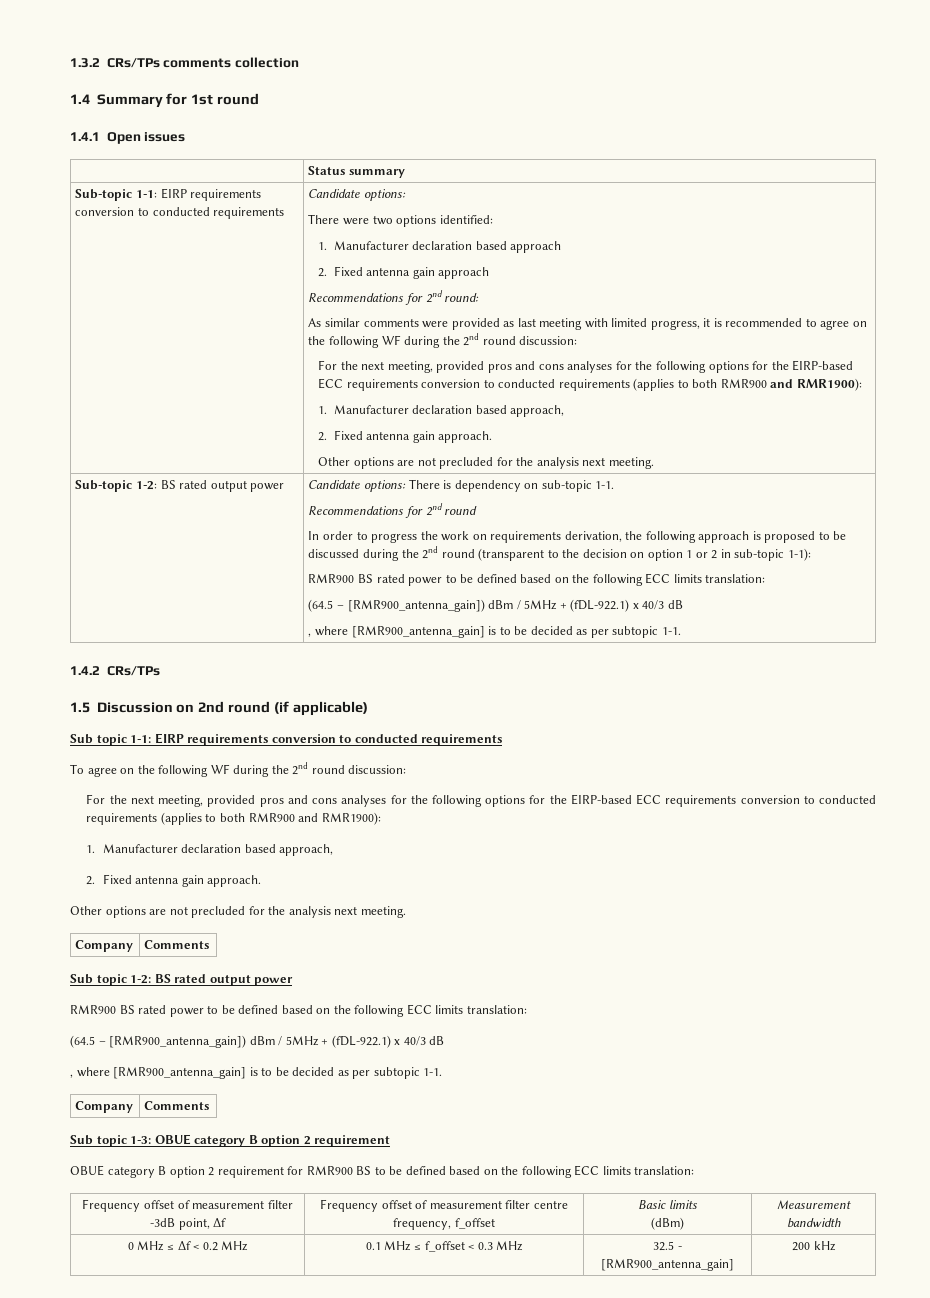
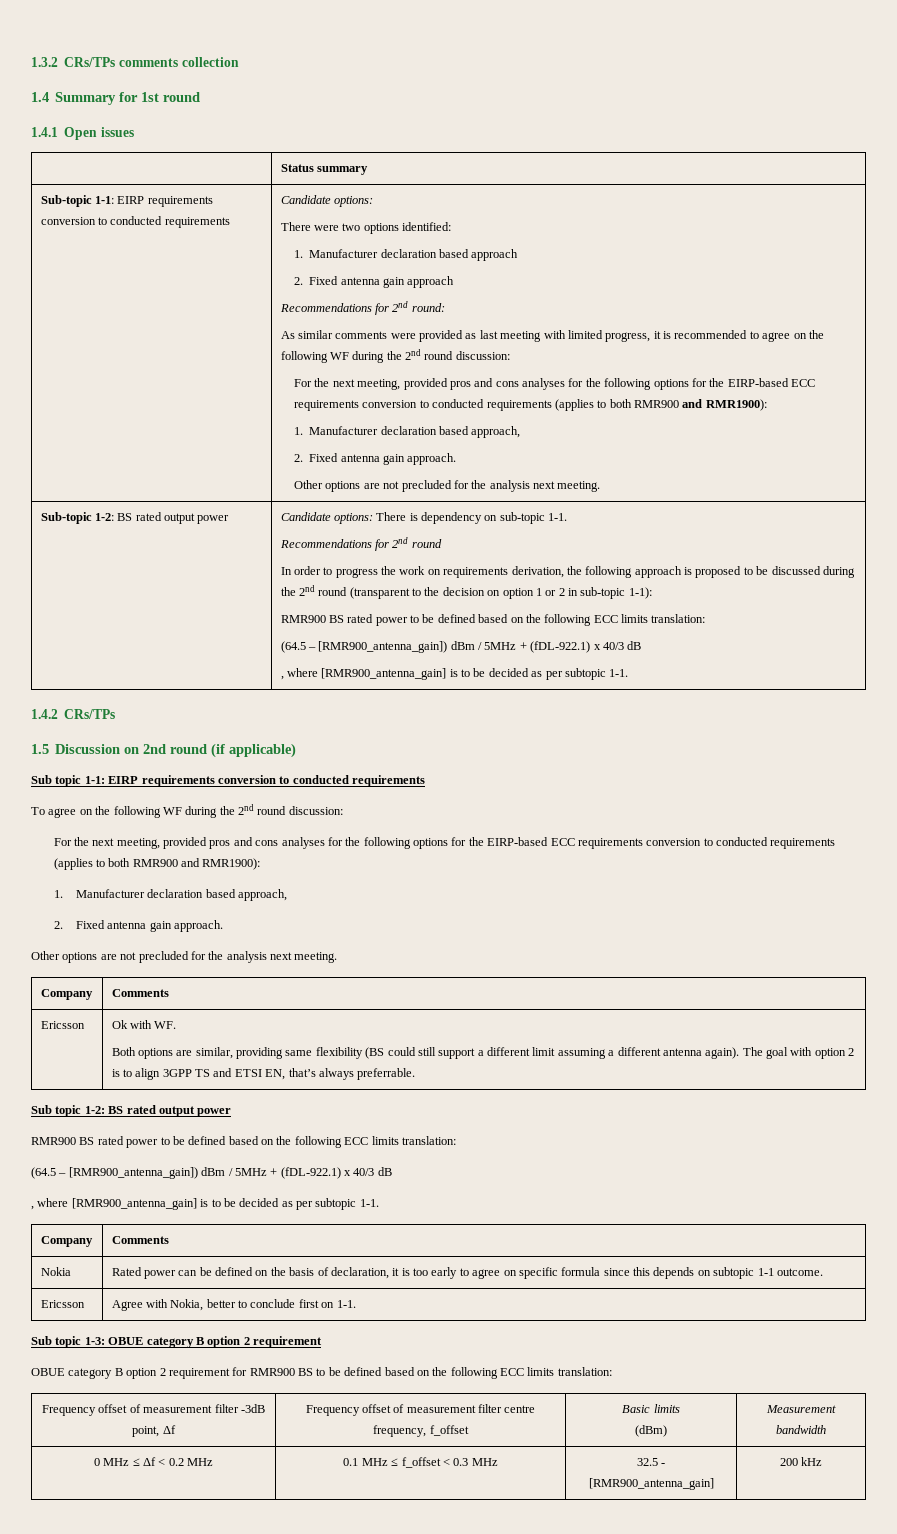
+ Ericsson | Ok with WF.
+ Both options are similar, providing same flexibility (BS could still support a different limit assuming a different antenna again). The goal with option 2 is to align 3GPP TS and ETSI EN, that’s always preferrable.
+ Nokia | Rated power can be defined on the basis of declaration, it is too early to agree on specific formula since this depends on subtopic 1-1 outcome.
+ Ericsson | Agree with Nokia, better to conclude first on 1-1.

